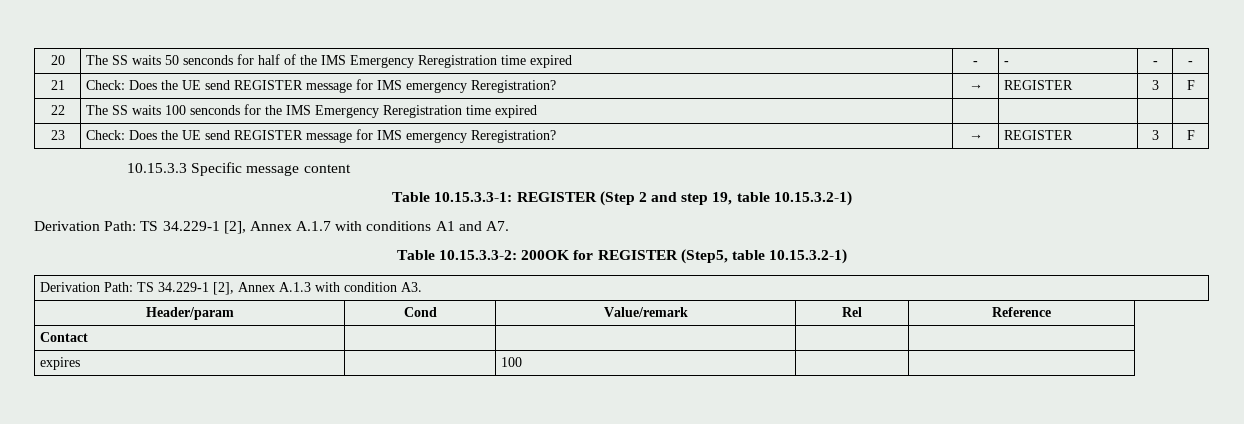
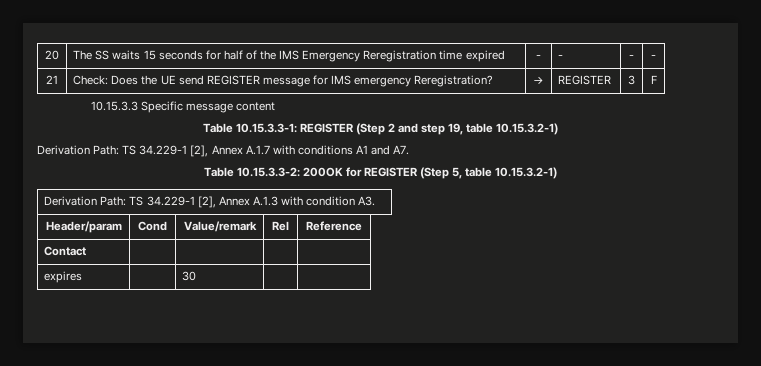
- 20 | The SS waits 50 senconds for half of the IMS Emergency Reregistration time expired | - | - | - | -
+ 20 | The SS waits 15 seconds for half of the IMS Emergency Reregistration time expired | - | - | - | -
- 22 | The SS waits 100 senconds for the IMS Emergency Reregistration time expired | | | |
- 23 | Check: Does the UE send REGISTER message for IMS emergency Reregistration? | → | REGISTER | 3 | F
- Table 10.15.3.3-2: 200OK for REGISTER (Step5, table 10.15.3.2-1)
+ Table 10.15.3.3-2: 200OK for REGISTER (Step 5, table 10.15.3.2-1)
- expires | | 100 | |
+ expires | | 30 | |

